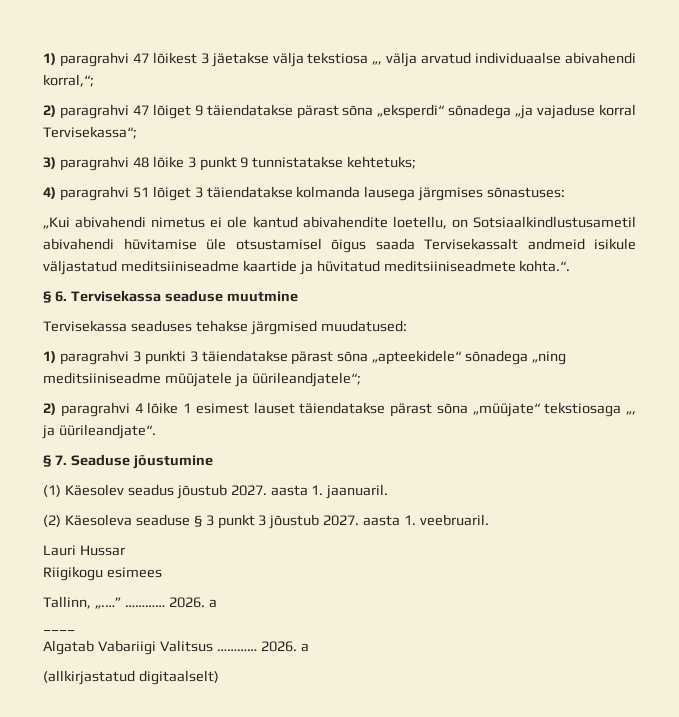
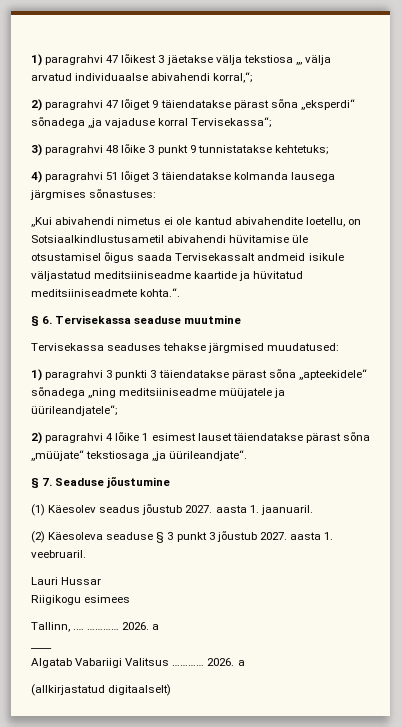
- 2) paragrahvi 4 lõike 1 esimest lauset täiendatakse pärast sõna „müüjate“ tekstiosaga „, ja üürileandjate“.
+ 2) paragrahvi 4 lõike 1 esimest lauset täiendatakse pärast sõna „müüjate“ tekstiosaga „ja üürileandjate“.
- Tallinn, „.…”
+ Tallinn, .…

